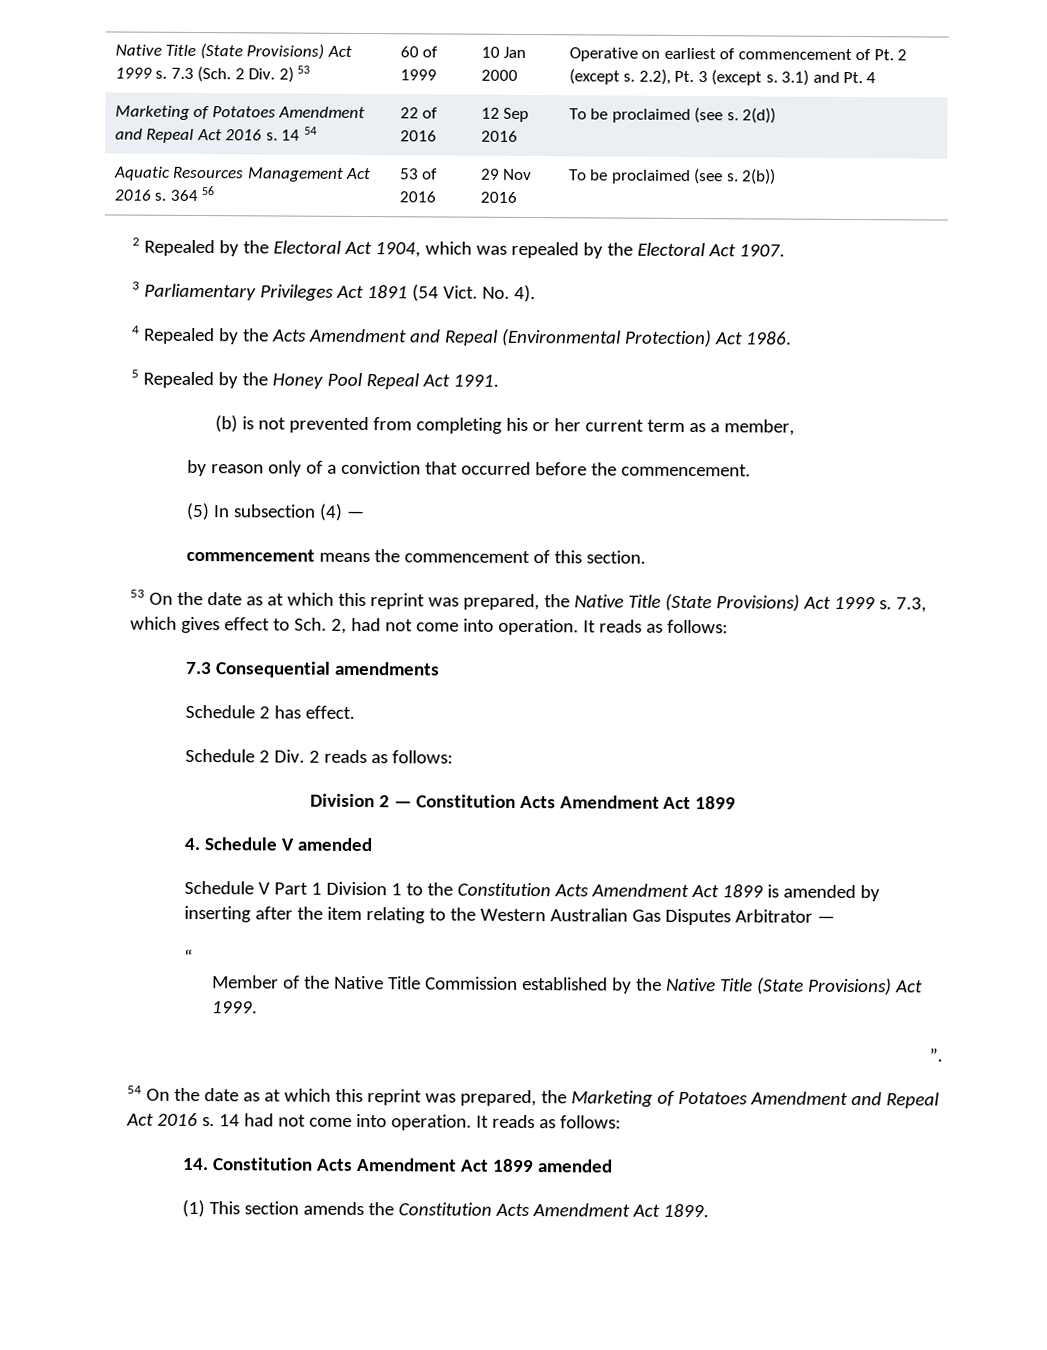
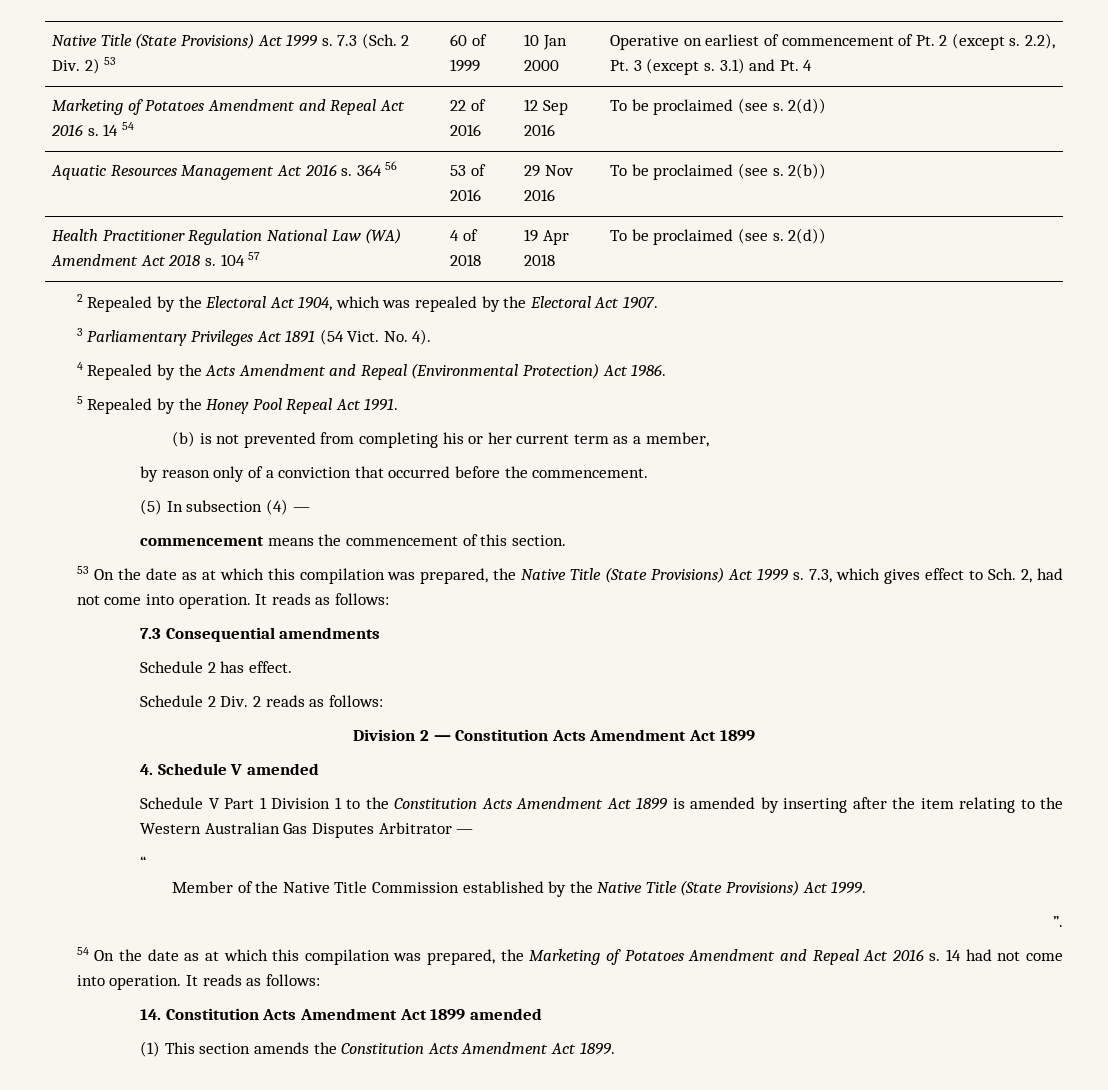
+ Health Practitioner Regulation National Law (WA) Amendment Act 2018 s. 104 57 | 4 of 2018 | 19 Apr 2018 | To be proclaimed (see s. 2(d))
- 53 On the date as at which this reprint was prepared, the Native Title (State Provisions) Act 1999 s.
+ 53 On the date as at which this compilation was prepared, the Native Title (State Provisions) Act 1999 s.
- 54 On the date as at which this reprint was prepared, the Marketing of Potatoes Amendment and Repeal Act 2016 s.
+ 54 On the date as at which this compilation was prepared, the Marketing of Potatoes Amendment and Repeal Act 2016 s.

